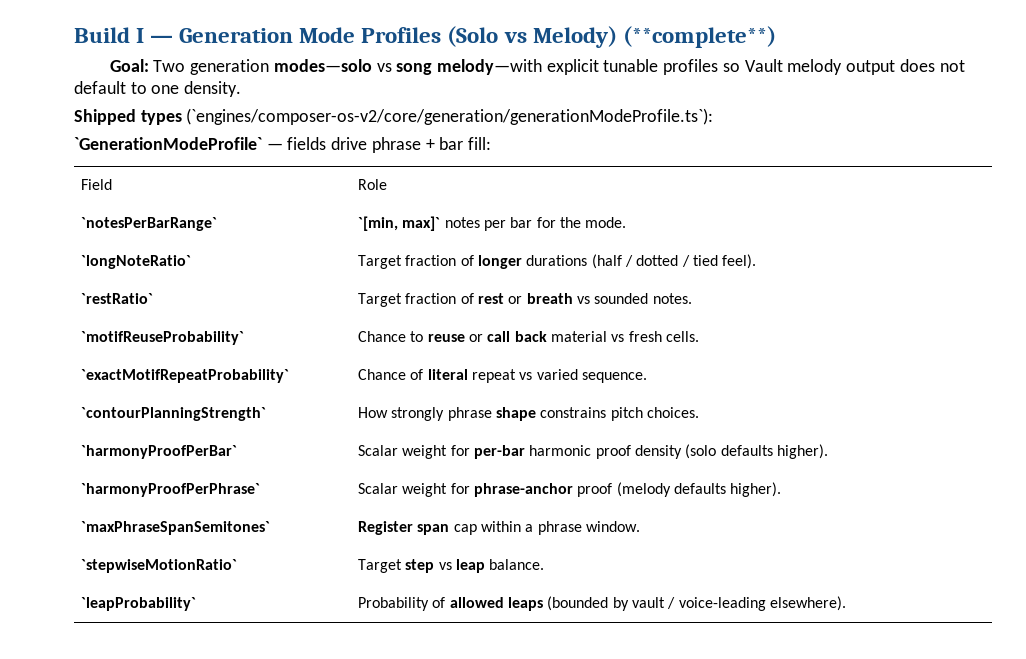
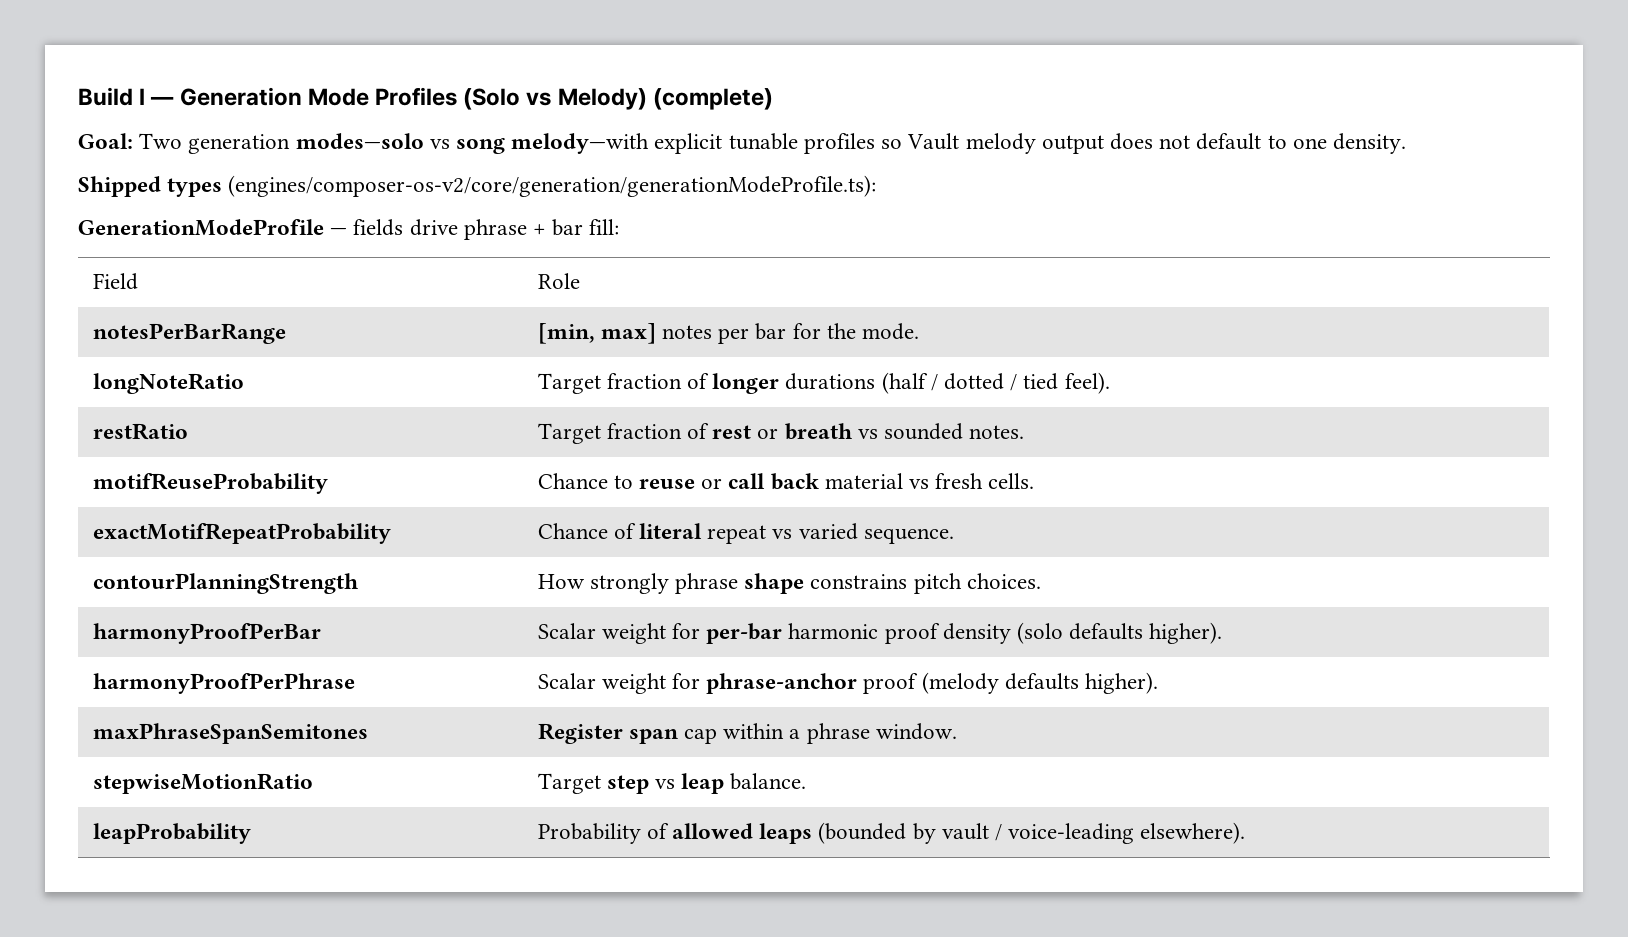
- Build I — Generation Mode Profiles (Solo vs Melody) (**complete**)
+ Build I — Generation Mode Profiles (Solo vs Melody) (complete)
- Shipped types (`engines/composer-os-v2/core/generation/generationModeProfile.ts`):
- `GenerationModeProfile` — fields drive phrase + bar fill:
+ Shipped types (engines/composer-os-v2/core/generation/generationModeProfile.ts):
+ GenerationModeProfile — fields drive phrase + bar fill:
- `notesPerBarRange` | `[min, max]` notes per bar for the mode.
+ notesPerBarRange | [min, max] notes per bar for the mode.
- `longNoteRatio` | Target fraction of longer durations (half / dotted / tied feel).
+ longNoteRatio | Target fraction of longer durations (half / dotted / tied feel).
- `restRatio` | Target fraction of rest or breath vs sounded notes.
+ restRatio | Target fraction of rest or breath vs sounded notes.
- `motifReuseProbability` | Chance to reuse or call back material vs fresh cells.
+ motifReuseProbability | Chance to reuse or call back material vs fresh cells.
- `exactMotifRepeatProbability` | Chance of literal repeat vs varied sequence.
+ exactMotifRepeatProbability | Chance of literal repeat vs varied sequence.
- `contourPlanningStrength` | How strongly phrase shape constrains pitch choices.
+ contourPlanningStrength | How strongly phrase shape constrains pitch choices.
- `harmonyProofPerBar` | Scalar weight for per-bar harmonic proof density (solo defaults higher).
+ harmonyProofPerBar | Scalar weight for per-bar harmonic proof density (solo defaults higher).
- `harmonyProofPerPhrase` | Scalar weight for phrase-anchor proof (melody defaults higher).
+ harmonyProofPerPhrase | Scalar weight for phrase-anchor proof (melody defaults higher).
- `maxPhraseSpanSemitones` | Register span cap within a phrase window.
+ maxPhraseSpanSemitones | Register span cap within a phrase window.
- `stepwiseMotionRatio` | Target step vs leap balance.
+ stepwiseMotionRatio | Target step vs leap balance.
- `leapProbability` | Probability of allowed leaps (bounded by vault / voice-leading elsewhere).
+ leapProbability | Probability of allowed leaps (bounded by vault / voice-leading elsewhere).

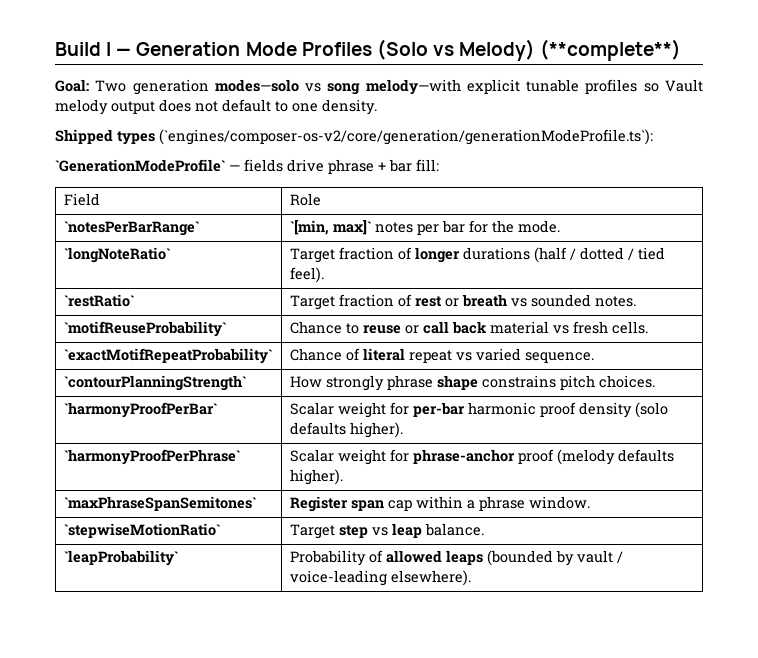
- Build I — Generation Mode Profiles (Solo vs Melody) (complete)
+ Build I — Generation Mode Profiles (Solo vs Melody) (**complete**)
- Shipped types (engines/composer-os-v2/core/generation/generationModeProfile.ts):
- GenerationModeProfile — fields drive phrase + bar fill:
+ Shipped types (`engines/composer-os-v2/core/generation/generationModeProfile.ts`):
+ `GenerationModeProfile` — fields drive phrase + bar fill:
- notesPerBarRange | [min, max] notes per bar for the mode.
+ `notesPerBarRange` | `[min, max]` notes per bar for the mode.
- longNoteRatio | Target fraction of longer durations (half / dotted / tied feel).
+ `longNoteRatio` | Target fraction of longer durations (half / dotted / tied feel).
- restRatio | Target fraction of rest or breath vs sounded notes.
+ `restRatio` | Target fraction of rest or breath vs sounded notes.
- motifReuseProbability | Chance to reuse or call back material vs fresh cells.
+ `motifReuseProbability` | Chance to reuse or call back material vs fresh cells.
- exactMotifRepeatProbability | Chance of literal repeat vs varied sequence.
+ `exactMotifRepeatProbability` | Chance of literal repeat vs varied sequence.
- contourPlanningStrength | How strongly phrase shape constrains pitch choices.
+ `contourPlanningStrength` | How strongly phrase shape constrains pitch choices.
- harmonyProofPerBar | Scalar weight for per-bar harmonic proof density (solo defaults higher).
+ `harmonyProofPerBar` | Scalar weight for per-bar harmonic proof density (solo defaults higher).
- harmonyProofPerPhrase | Scalar weight for phrase-anchor proof (melody defaults higher).
+ `harmonyProofPerPhrase` | Scalar weight for phrase-anchor proof (melody defaults higher).
- maxPhraseSpanSemitones | Register span cap within a phrase window.
+ `maxPhraseSpanSemitones` | Register span cap within a phrase window.
- stepwiseMotionRatio | Target step vs leap balance.
+ `stepwiseMotionRatio` | Target step vs leap balance.
- leapProbability | Probability of allowed leaps (bounded by vault / voice-leading elsewhere).
+ `leapProbability` | Probability of allowed leaps (bounded by vault / voice-leading elsewhere).

